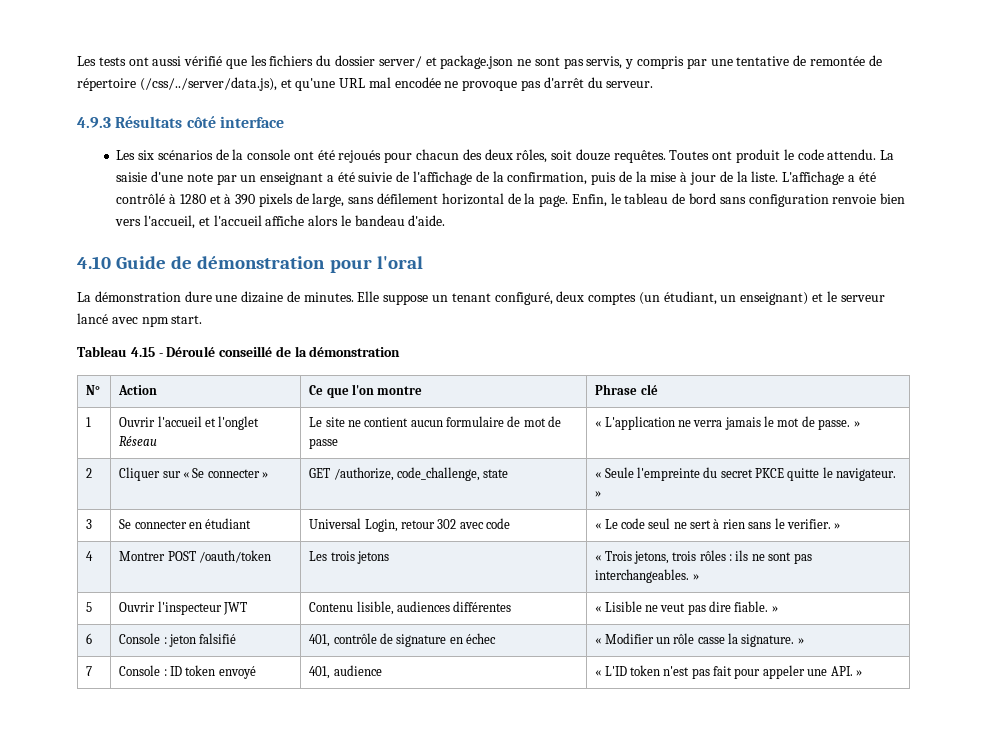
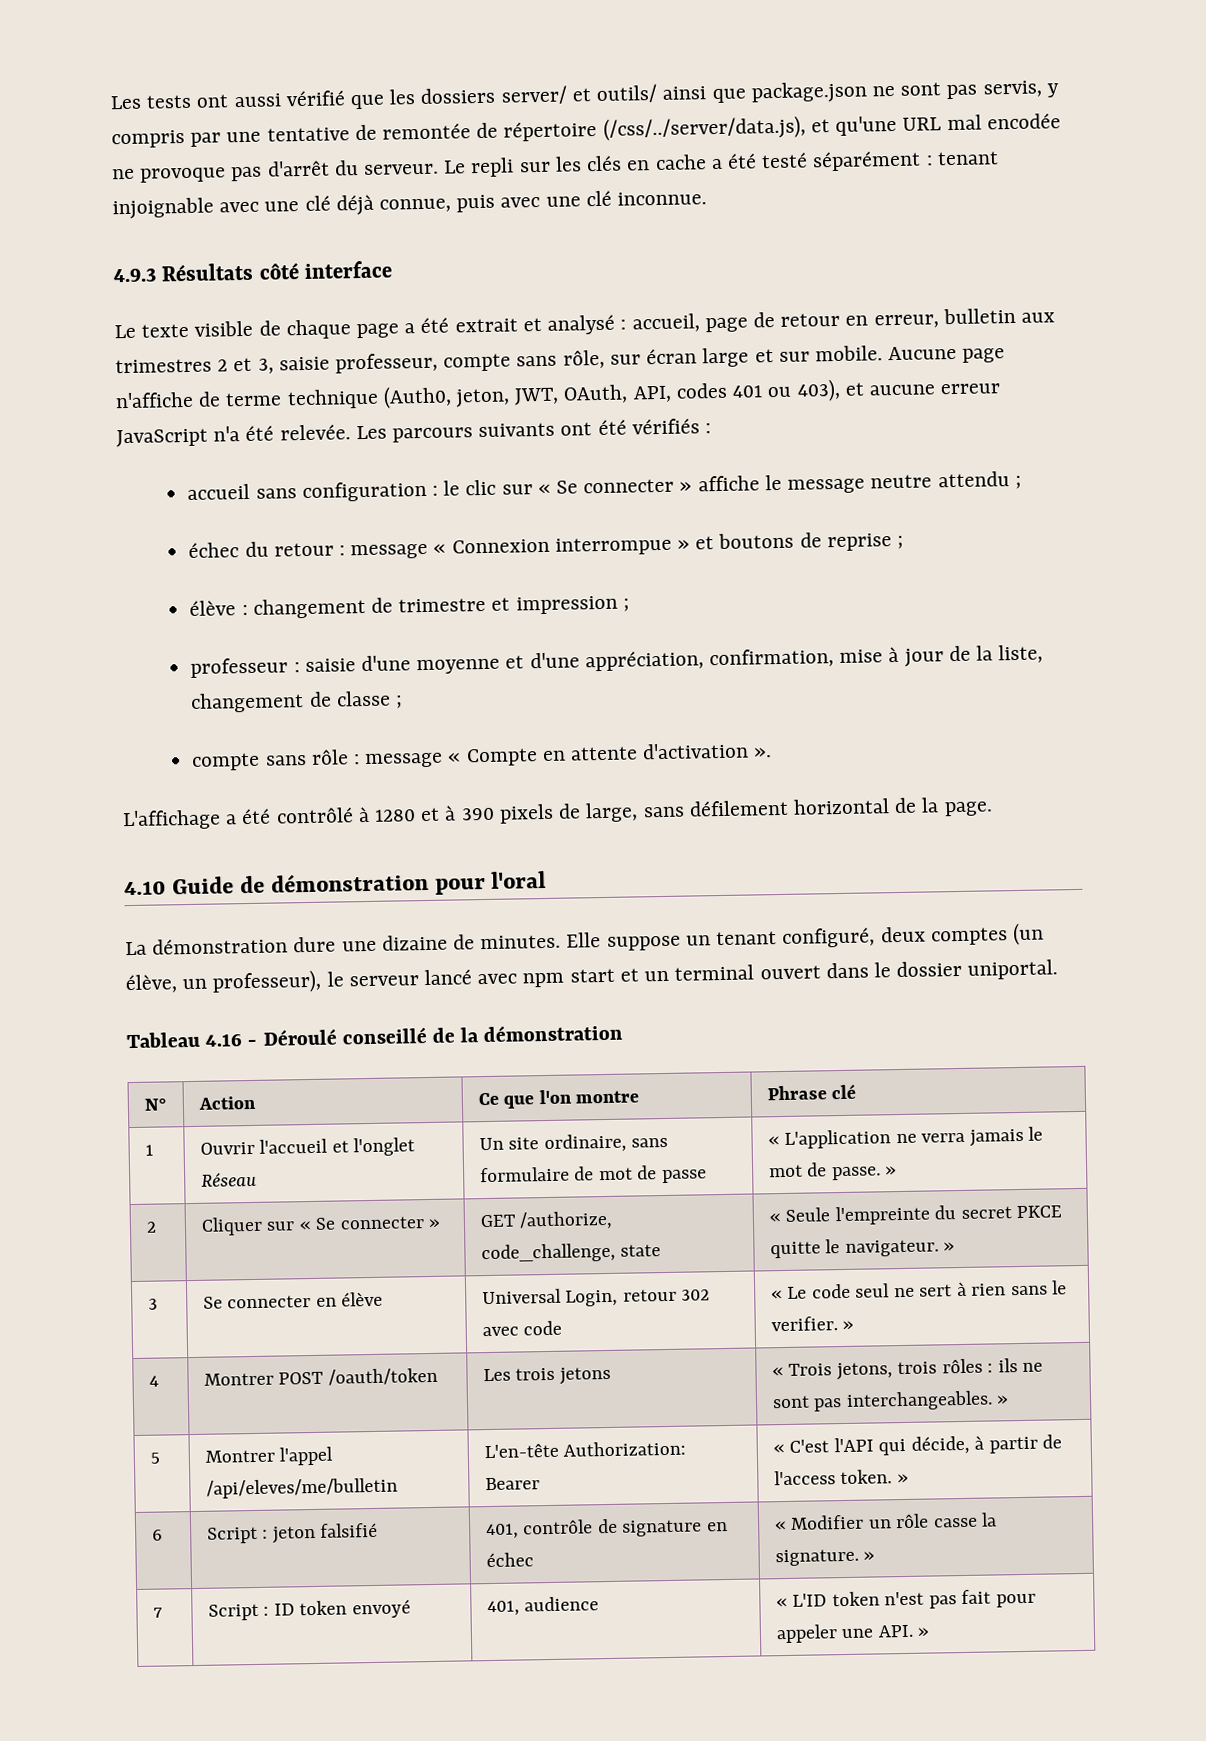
- Les tests ont aussi vérifié que les fichiers du dossier server/ et package.json ne sont pas servis, y compris par une tentative de remontée de répertoire (/css/../server/data.js), et qu'une URL mal encodée ne provoque pas d'arrêt du serveur.
+ Les tests ont aussi vérifié que les dossiers server/ et outils/ ainsi que package.json ne sont pas servis, y compris par une tentative de remontée de répertoire (/css/../server/data.js), et qu'une URL mal encodée ne provoque pas d'arrêt du serveur. Le repli sur les clés en cache a été testé séparément : tenant injoignable avec une clé déjà connue, puis avec une clé inconnue.
  4.9.3 Résultats côté interface
- Les six scénarios de la console ont été rejoués pour chacun des deux rôles, soit douze requêtes. Toutes ont produit le code attendu. La saisie d'une note par un enseignant a été suivie de l'affichage de la confirmation, puis de la mise à jour de la liste. L'affichage a été contrôlé à 1280 et à 390 pixels de large, sans défilement horizontal de la page. Enfin, le tableau de bord sans configuration renvoie bien vers l'accueil, et l'accueil affiche alors le bandeau d'aide.
+ Le texte visible de chaque page a été extrait et analysé : accueil, page de retour en erreur, bulletin aux trimestres 2 et 3, saisie professeur, compte sans rôle, sur écran large et sur mobile. Aucune page n'affiche de terme technique (Auth0, jeton, JWT, OAuth, API, codes 401 ou 403), et aucune erreur JavaScript n'a été relevée. Les parcours suivants ont été vérifiés :
+ accueil sans configuration : le clic sur « Se connecter » affiche le message neutre attendu ;
+ échec du retour : message « Connexion interrompue » et boutons de reprise ;
+ élève : changement de trimestre et impression ;
+ professeur : saisie d'une moyenne et d'une appréciation, confirmation, mise à jour de la liste, changement de classe ;
+ compte sans rôle : message « Compte en attente d'activation ».
+ L'affichage a été contrôlé à 1280 et à 390 pixels de large, sans défilement horizontal de la page.
- Elle suppose un tenant configuré, deux comptes (un étudiant, un enseignant) et le serveur lancé avec npm start.
+ Elle suppose un tenant configuré, deux comptes (un élève, un professeur), le serveur lancé avec npm start et un terminal ouvert dans le dossier uniportal.
- Tableau 4.15 - Déroulé conseillé de la démonstration
+ Tableau 4.16 - Déroulé conseillé de la démonstration
- 1 | Ouvrir l'accueil et l'onglet Réseau | Le site ne contient aucun formulaire de mot de passe | « L'application ne verra jamais le mot de passe. »
+ 1 | Ouvrir l'accueil et l'onglet Réseau | Un site ordinaire, sans formulaire de mot de passe | « L'application ne verra jamais le mot de passe. »
- 3 | Se connecter en étudiant | Universal Login, retour 302 avec code | « Le code seul ne sert à rien sans le verifier. »
+ 3 | Se connecter en élève | Universal Login, retour 302 avec code | « Le code seul ne sert à rien sans le verifier. »
- 5 | Ouvrir l'inspecteur JWT | Contenu lisible, audiences différentes | « Lisible ne veut pas dire fiable. »
+ 5 | Montrer l'appel /api/eleves/me/bulletin | L'en-tête Authorization: Bearer | « C'est l'API qui décide, à partir de l'access token. »
- 6 | Console : jeton falsifié | 401, contrôle de signature en échec | « Modifier un rôle casse la signature. »
+ 6 | Script : jeton falsifié | 401, contrôle de signature en échec | « Modifier un rôle casse la signature. »
- 7 | Console : ID token envoyé | 401, audience | « L'ID token n'est pas fait pour appeler une API. »
+ 7 | Script : ID token envoyé | 401, audience | « L'ID token n'est pas fait pour appeler une API. »

